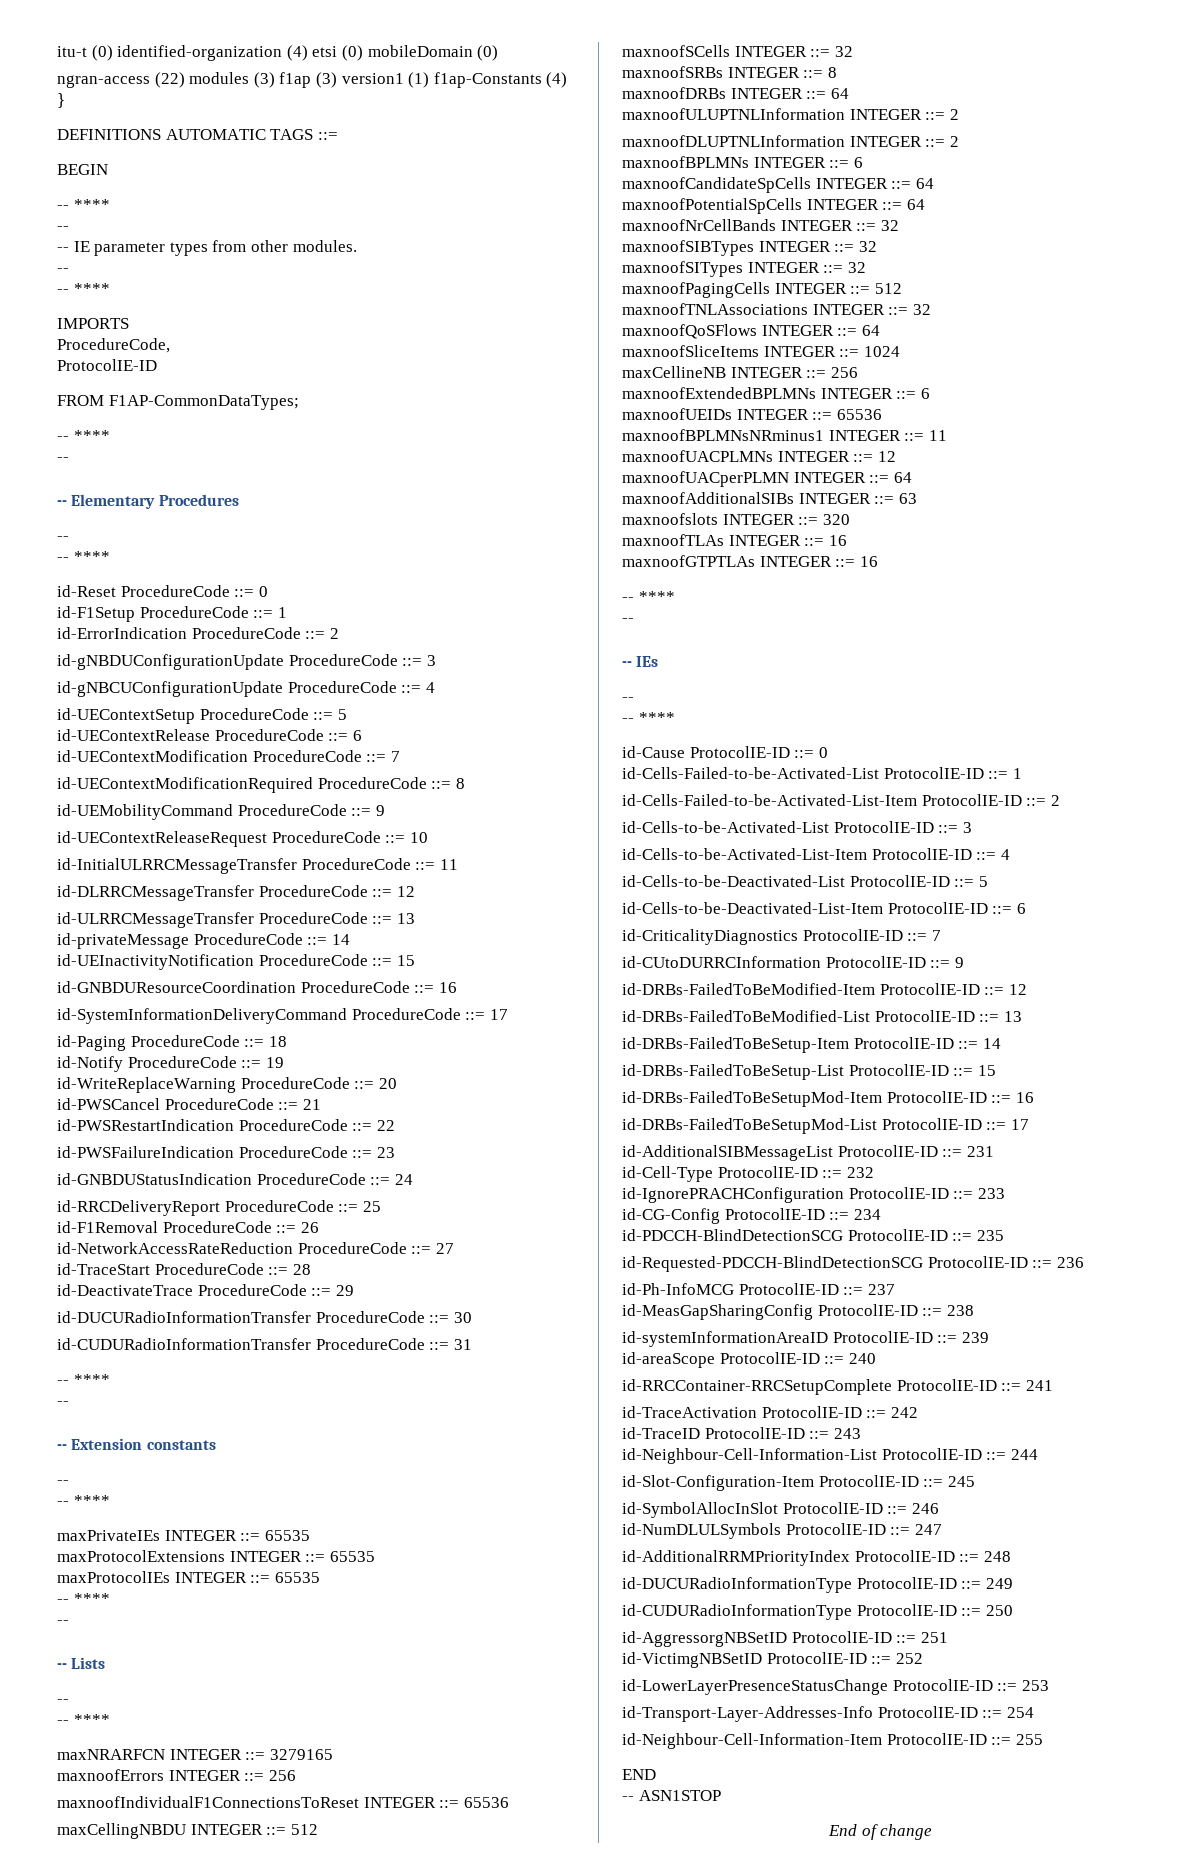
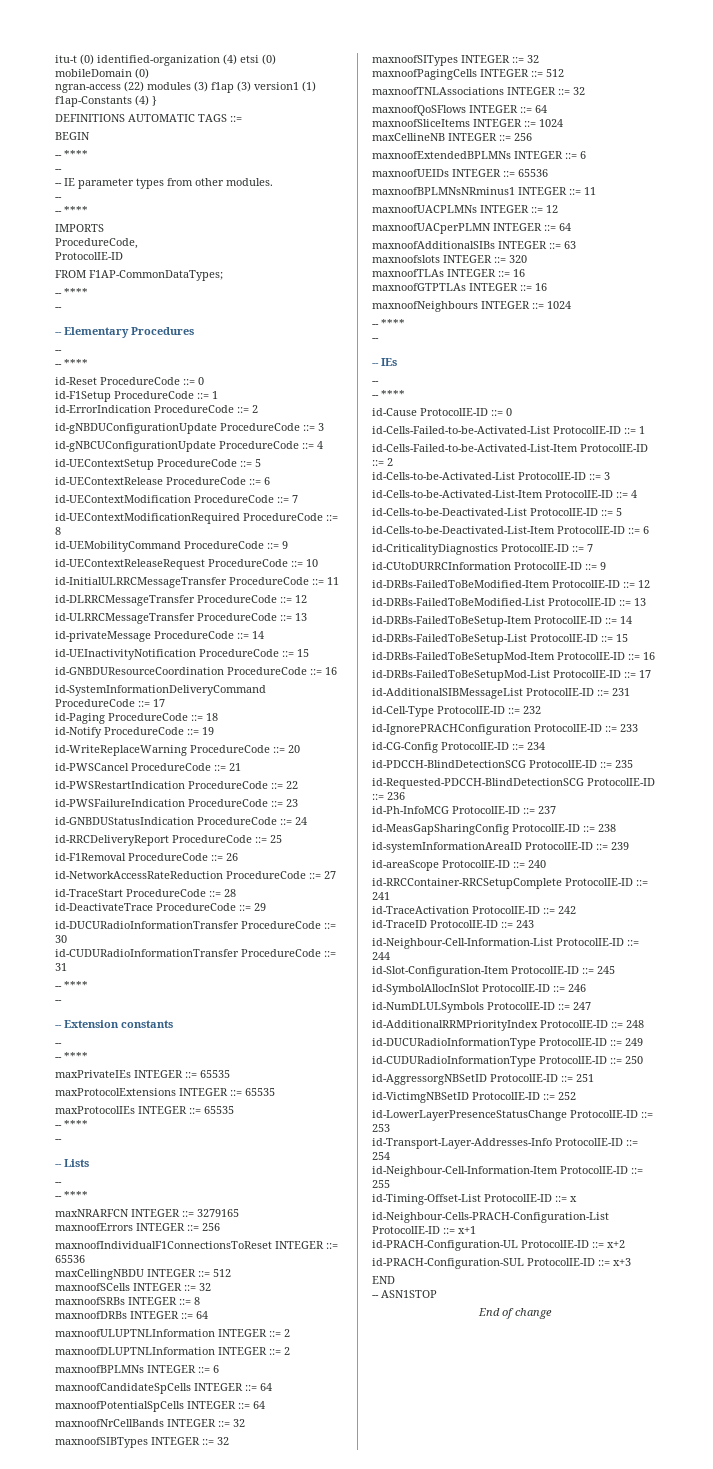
+ maxnoofNeighbours INTEGER ::= 1024
+ id-Timing-Offset-List ProtocolIE-ID ::= x
+ id-Neighbour-Cells-PRACH-Configuration-List ProtocolIE-ID ::= x+1
+ id-PRACH-Configuration-UL ProtocolIE-ID ::= x+2
+ id-PRACH-Configuration-SUL ProtocolIE-ID ::= x+3

